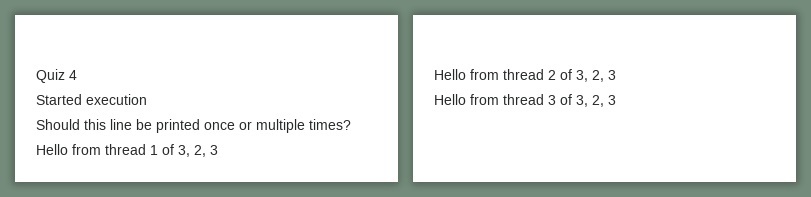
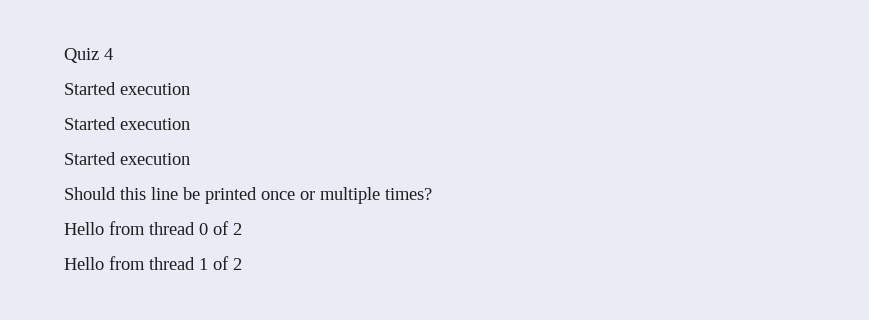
  Quiz 4
+ Started execution
+ Started execution
- Hello from thread 1 of 3, 2, 3
- Hello from thread 2 of 3, 2, 3
- Hello from thread 3 of 3, 2, 3
+ Hello from thread 0 of 2
+ Hello from thread 1 of 2

